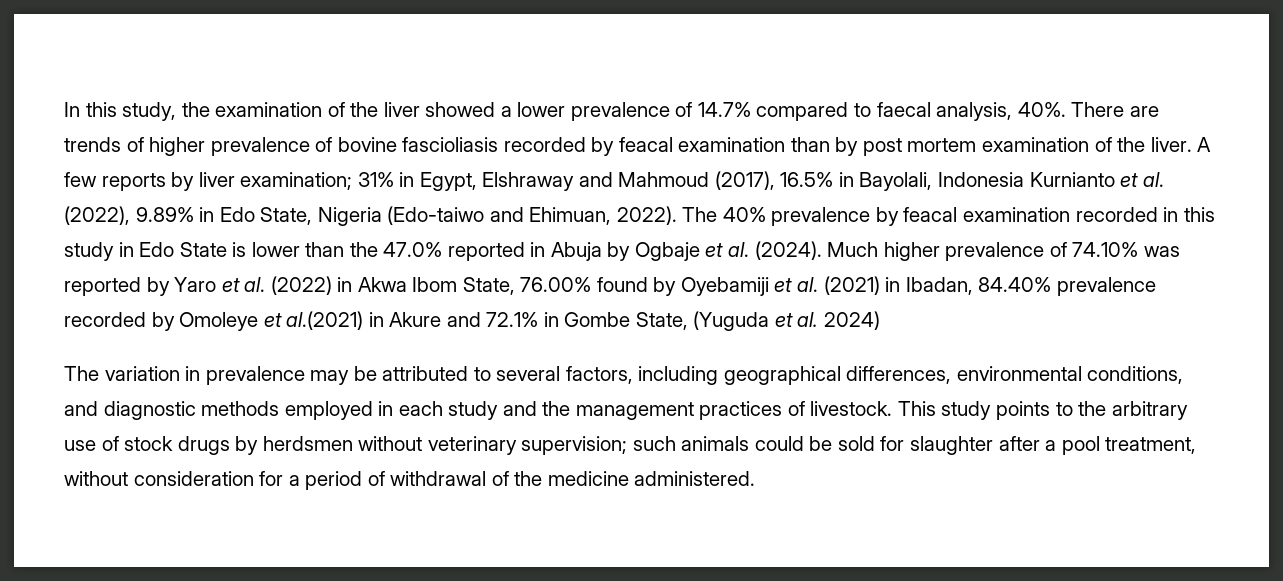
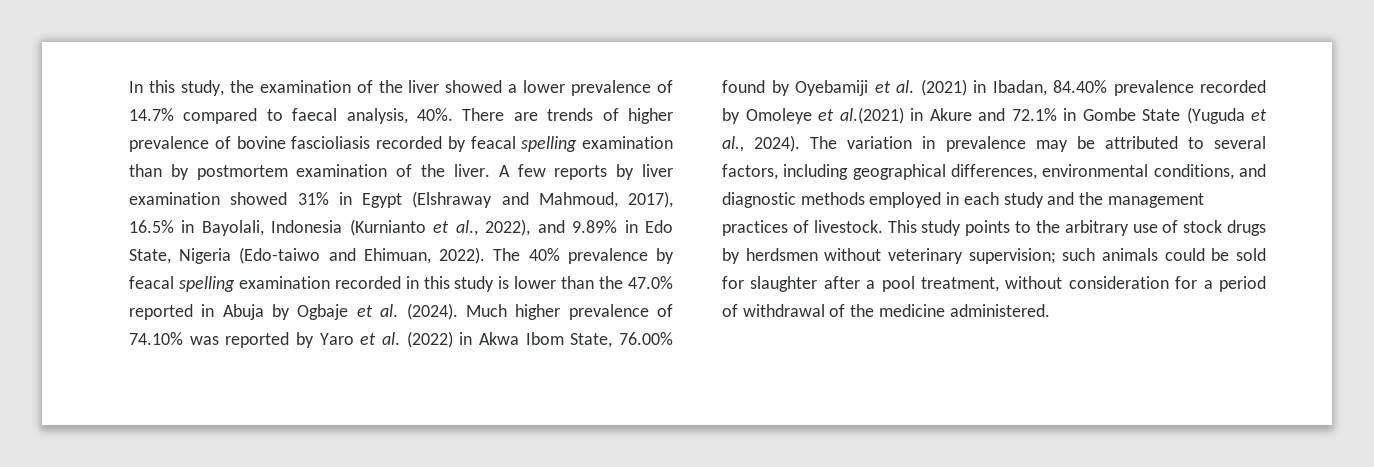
- There are trends of higher prevalence of bovine fascioliasis recorded by feacal examination than by post mortem examination of the liver.
+ There are trends of higher prevalence of bovine fascioliasis recorded by feacal spelling examination than by postmortem examination of the liver.
- A few reports by liver examination; 31% in Egypt, Elshraway and Mahmoud (2017), 16.5% in Bayolali, Indonesia Kurnianto et al. (2022), 9.89% in Edo State, Nigeria (Edo-taiwo and Ehimuan, 2022).
+ A few reports by liver examination showed 31% in Egypt (Elshraway and Mahmoud, 2017), 16.5% in Bayolali, Indonesia (Kurnianto et al., 2022), and 9.89% in Edo State, Nigeria (Edo-taiwo and Ehimuan, 2022).
- The 40% prevalence by feacal examination recorded in this study in Edo State is lower than the 47.0% reported in Abuja by Ogbaje et al. (2024).
+ The 40% prevalence by feacal spelling examination recorded in this study is lower than the 47.0% reported in Abuja by Ogbaje et al. (2024).
- Much higher prevalence of 74.10% was reported by Yaro et al. (2022) in Akwa Ibom State, 76.00% found by Oyebamiji et al. (2021) in Ibadan, 84.40% prevalence recorded by Omoleye et al.(2021) in Akure and 72.1% in Gombe State, (Yuguda et al. 2024)
- The variation in prevalence may be attributed to several factors, including geographical differences, environmental conditions, and diagnostic methods employed in each study and the management practices of livestock.
+ Much higher prevalence of 74.10% was reported by Yaro et al. (2022) in Akwa Ibom State, 76.00% found by Oyebamiji et al. (2021) in Ibadan, 84.40% prevalence recorded by Omoleye et al.(2021) in Akure and 72.1% in Gombe State (Yuguda et al., 2024). The variation in prevalence may be attributed to several factors, including geographical differences, environmental conditions, and diagnostic methods employed in each study and the management practices of livestock.

